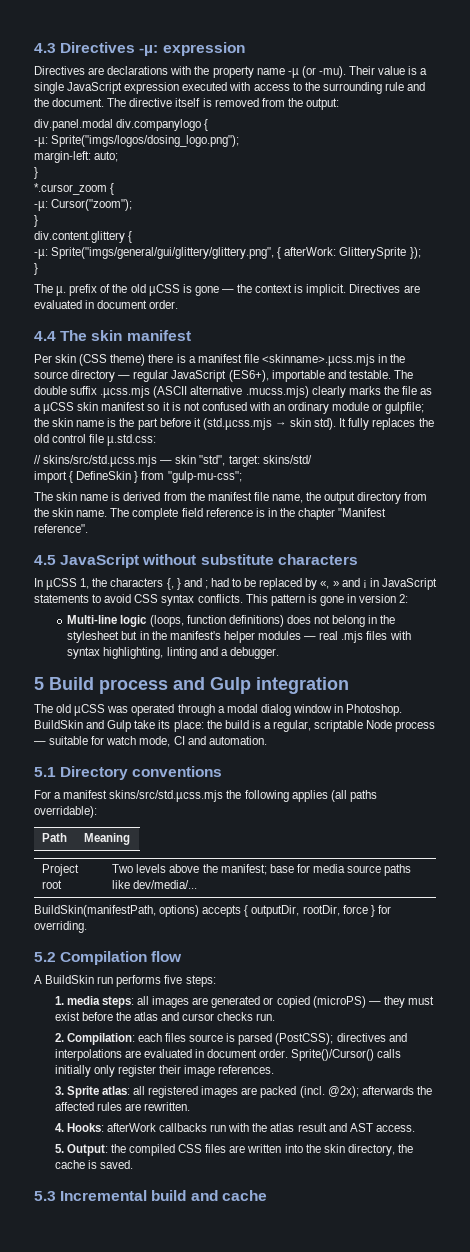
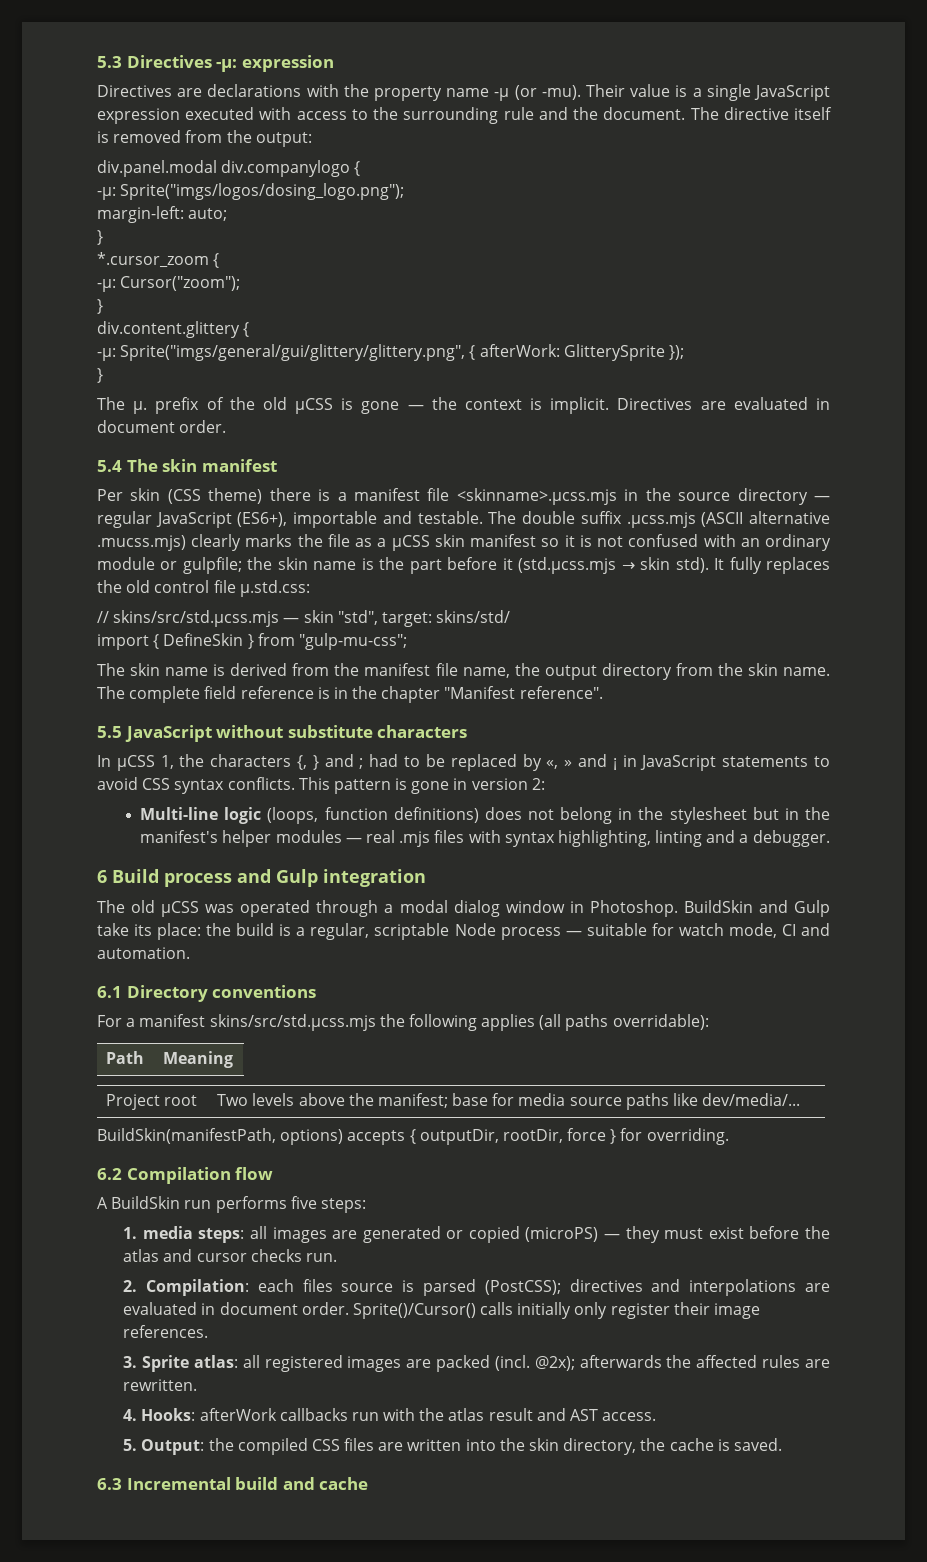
- 4.3 Directives -µ: expression
+ 5.3 Directives -µ: expression
- 4.4 The skin manifest
+ 5.4 The skin manifest
- 4.5 JavaScript without substitute characters
+ 5.5 JavaScript without substitute characters
- 5 Build process and Gulp integration
+ 6 Build process and Gulp integration
- 5.1 Directory conventions
+ 6.1 Directory conventions
- 5.2 Compilation flow
+ 6.2 Compilation flow
- 5.3 Incremental build and cache
+ 6.3 Incremental build and cache

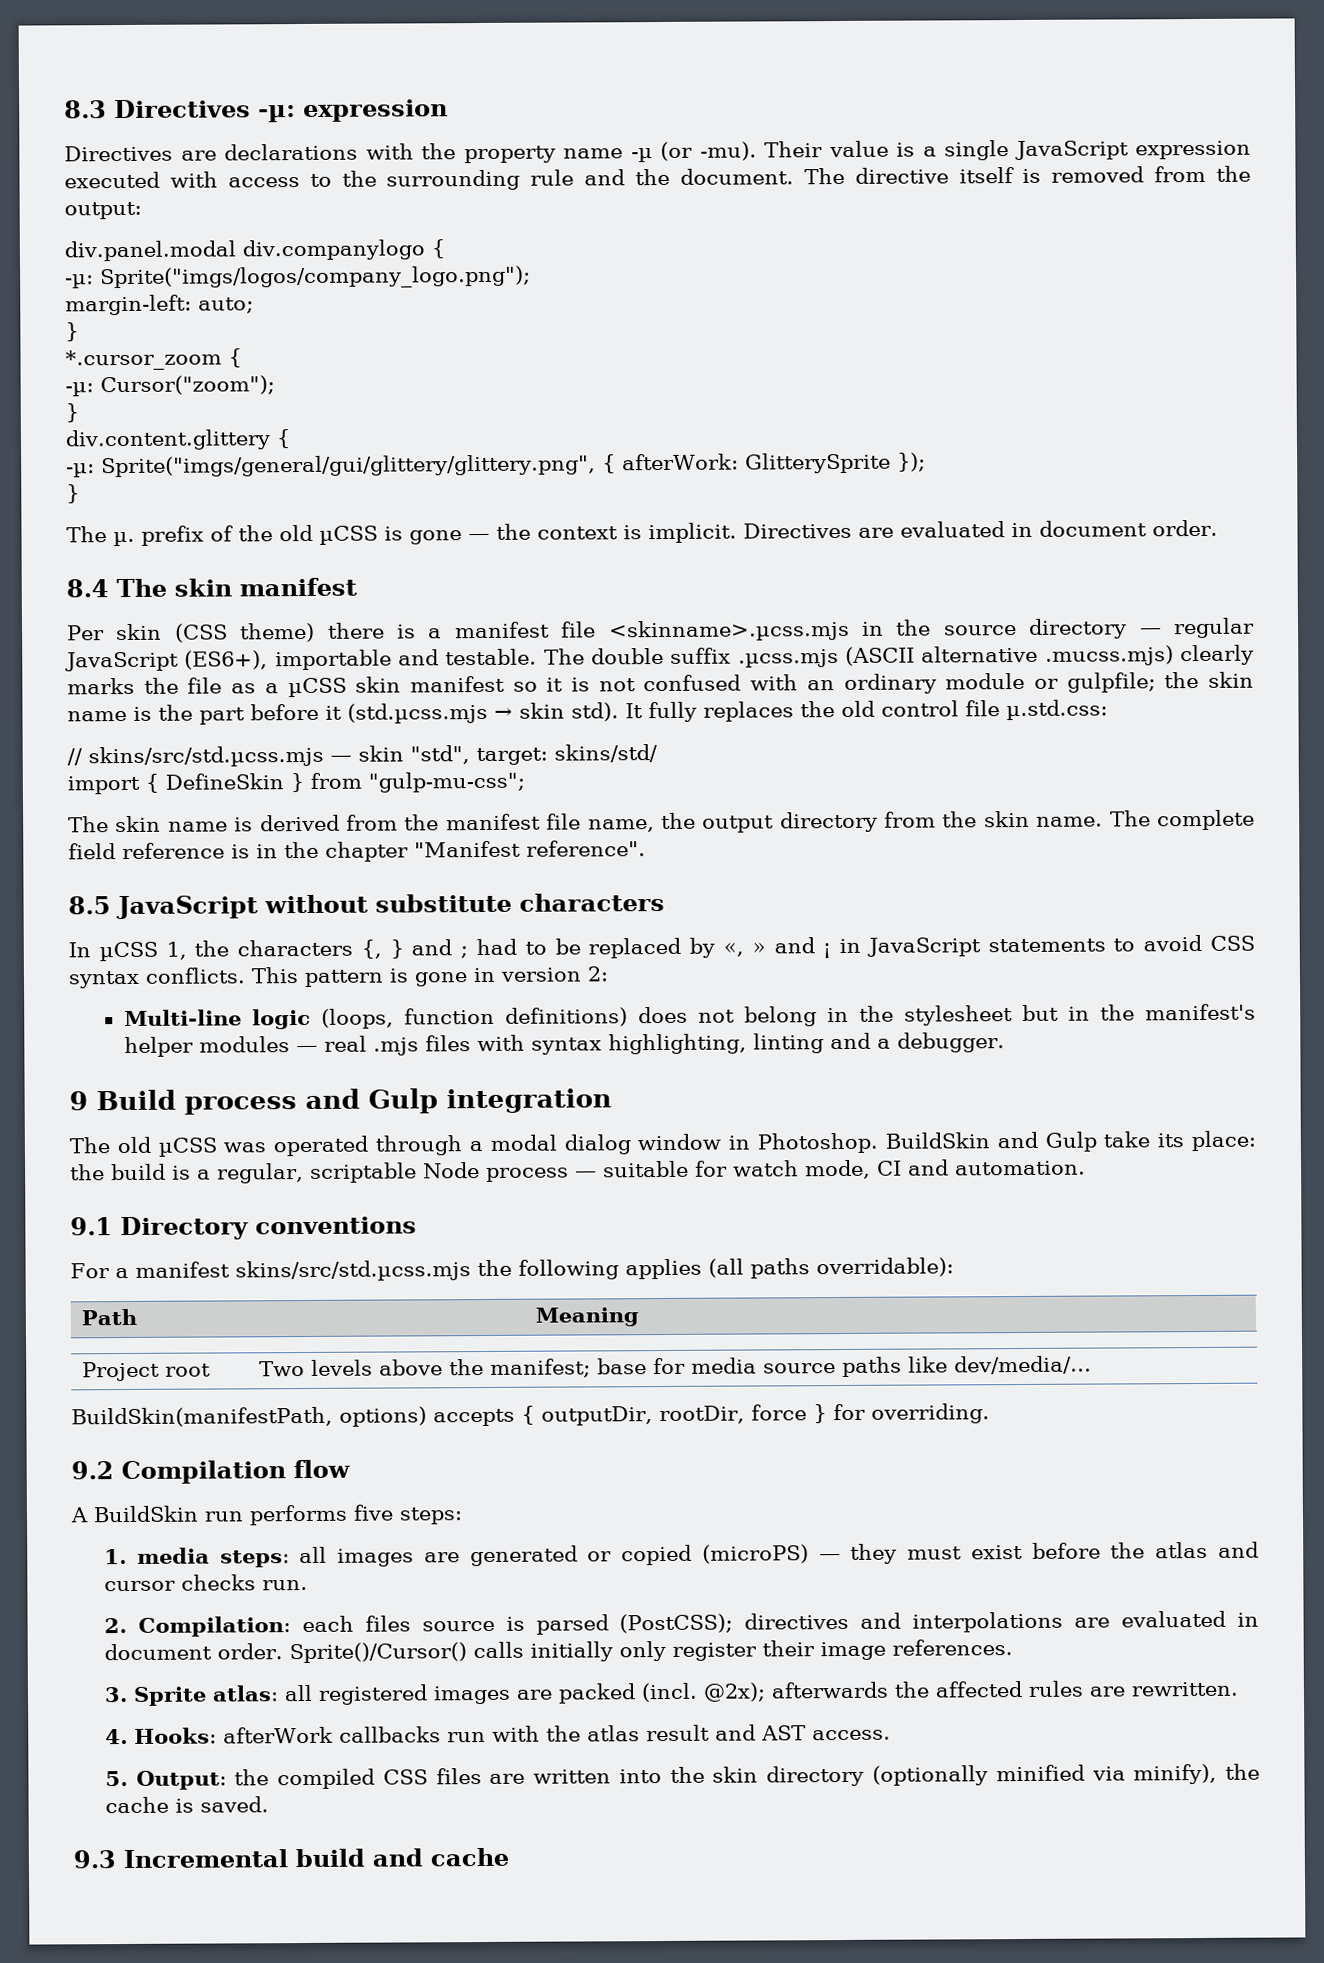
- 5.3 Directives -µ: expression
+ 8.3 Directives -µ: expression
- -µ: Sprite("imgs/logos/dosing_logo.png");
+ -µ: Sprite("imgs/logos/company_logo.png");
- 5.4 The skin manifest
+ 8.4 The skin manifest
- 5.5 JavaScript without substitute characters
+ 8.5 JavaScript without substitute characters
- 6 Build process and Gulp integration
+ 9 Build process and Gulp integration
- 6.1 Directory conventions
+ 9.1 Directory conventions
- 6.2 Compilation flow
+ 9.2 Compilation flow
- 5. Output: the compiled CSS files are written into the skin directory, the cache is saved.
+ 5. Output: the compiled CSS files are written into the skin directory (optionally minified via minify), the cache is saved.
- 6.3 Incremental build and cache
+ 9.3 Incremental build and cache

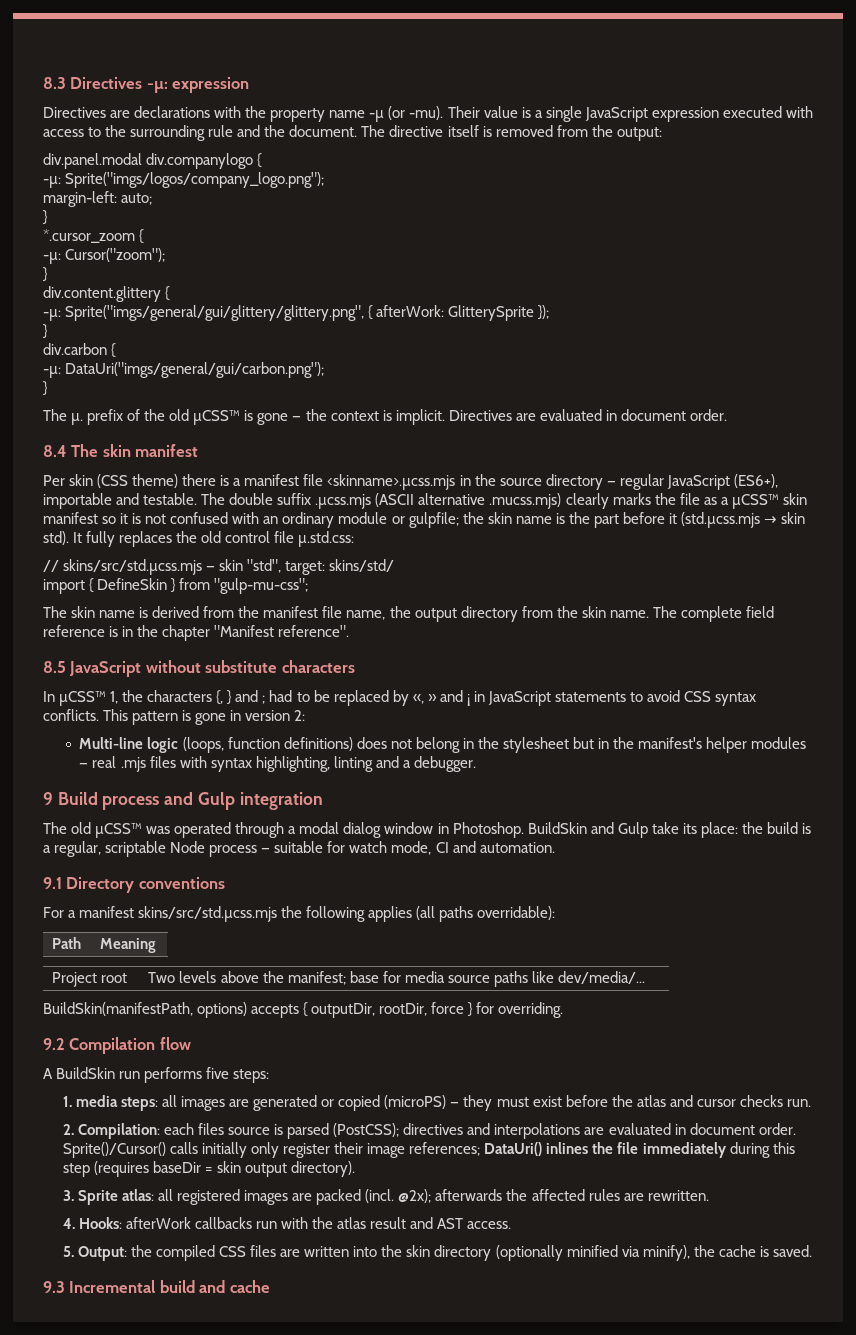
+ div.carbon {
+ -µ: DataUri("imgs/general/gui/carbon.png");
+ }
- The µ. prefix of the old µCSS is gone — the context is implicit.
+ The µ. prefix of the old µCSS™ is gone — the context is implicit.
- The double suffix .µcss.mjs (ASCII alternative .mucss.mjs) clearly marks the file as a µCSS skin manifest so it is not confused with an ordinary module or gulpfile; the skin name is the part before it (std.µcss.mjs → skin std).
+ The double suffix .µcss.mjs (ASCII alternative .mucss.mjs) clearly marks the file as a µCSS™ skin manifest so it is not confused with an ordinary module or gulpfile; the skin name is the part before it (std.µcss.mjs → skin std).
- In µCSS 1, the characters {, } and ; had to be replaced by «, » and ¡ in JavaScript statements to avoid CSS syntax conflicts.
+ In µCSS™ 1, the characters {, } and ; had to be replaced by «, » and ¡ in JavaScript statements to avoid CSS syntax conflicts.
- The old µCSS was operated through a modal dialog window in Photoshop.
+ The old µCSS™ was operated through a modal dialog window in Photoshop.
- Sprite()/Cursor() calls initially only register their image references.
+ Sprite()/Cursor() calls initially only register their image references; DataUri() inlines the file immediately during this step (requires baseDir = skin output directory).

